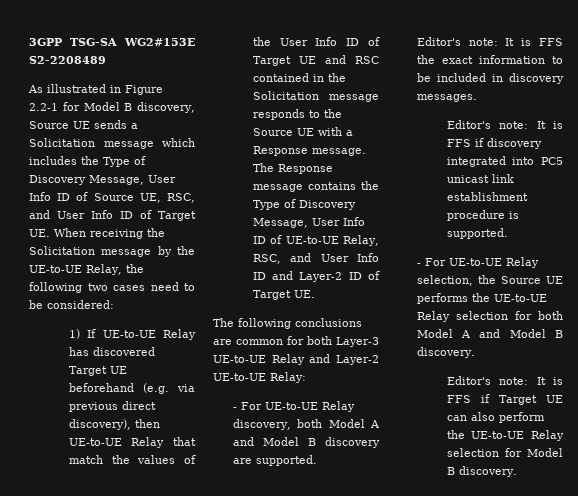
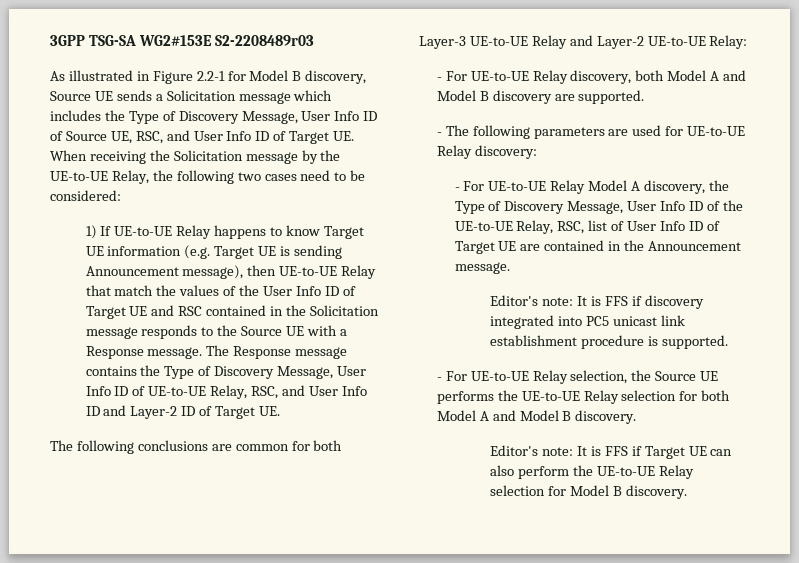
- 3GPP TSG-SA WG2#153E S2-2208489
+ 3GPP TSG-SA WG2#153E S2-2208489r03
- 1) If UE-to-UE Relay has discovered Target UE beforehand (e.g. via previous direct discovery), then UE-to-UE Relay that match the values of the User Info ID of Target UE and RSC contained in the Solicitation message responds to the Source UE with a Response message.
+ 1) If UE-to-UE Relay happens to know Target UE information (e.g. Target UE is sending Announcement message), then UE-to-UE Relay that match the values of the User Info ID of Target UE and RSC contained in the Solicitation message responds to the Source UE with a Response message.
- Editor's note: It is FFS the exact information to be included in discovery messages.
+ - The following parameters are used for UE-to-UE Relay discovery:
+ - For UE-to-UE Relay Model A discovery, the Type of Discovery Message, User Info ID of the UE-to-UE Relay, RSC, list of User Info ID of Target UE are contained in the Announcement message.

